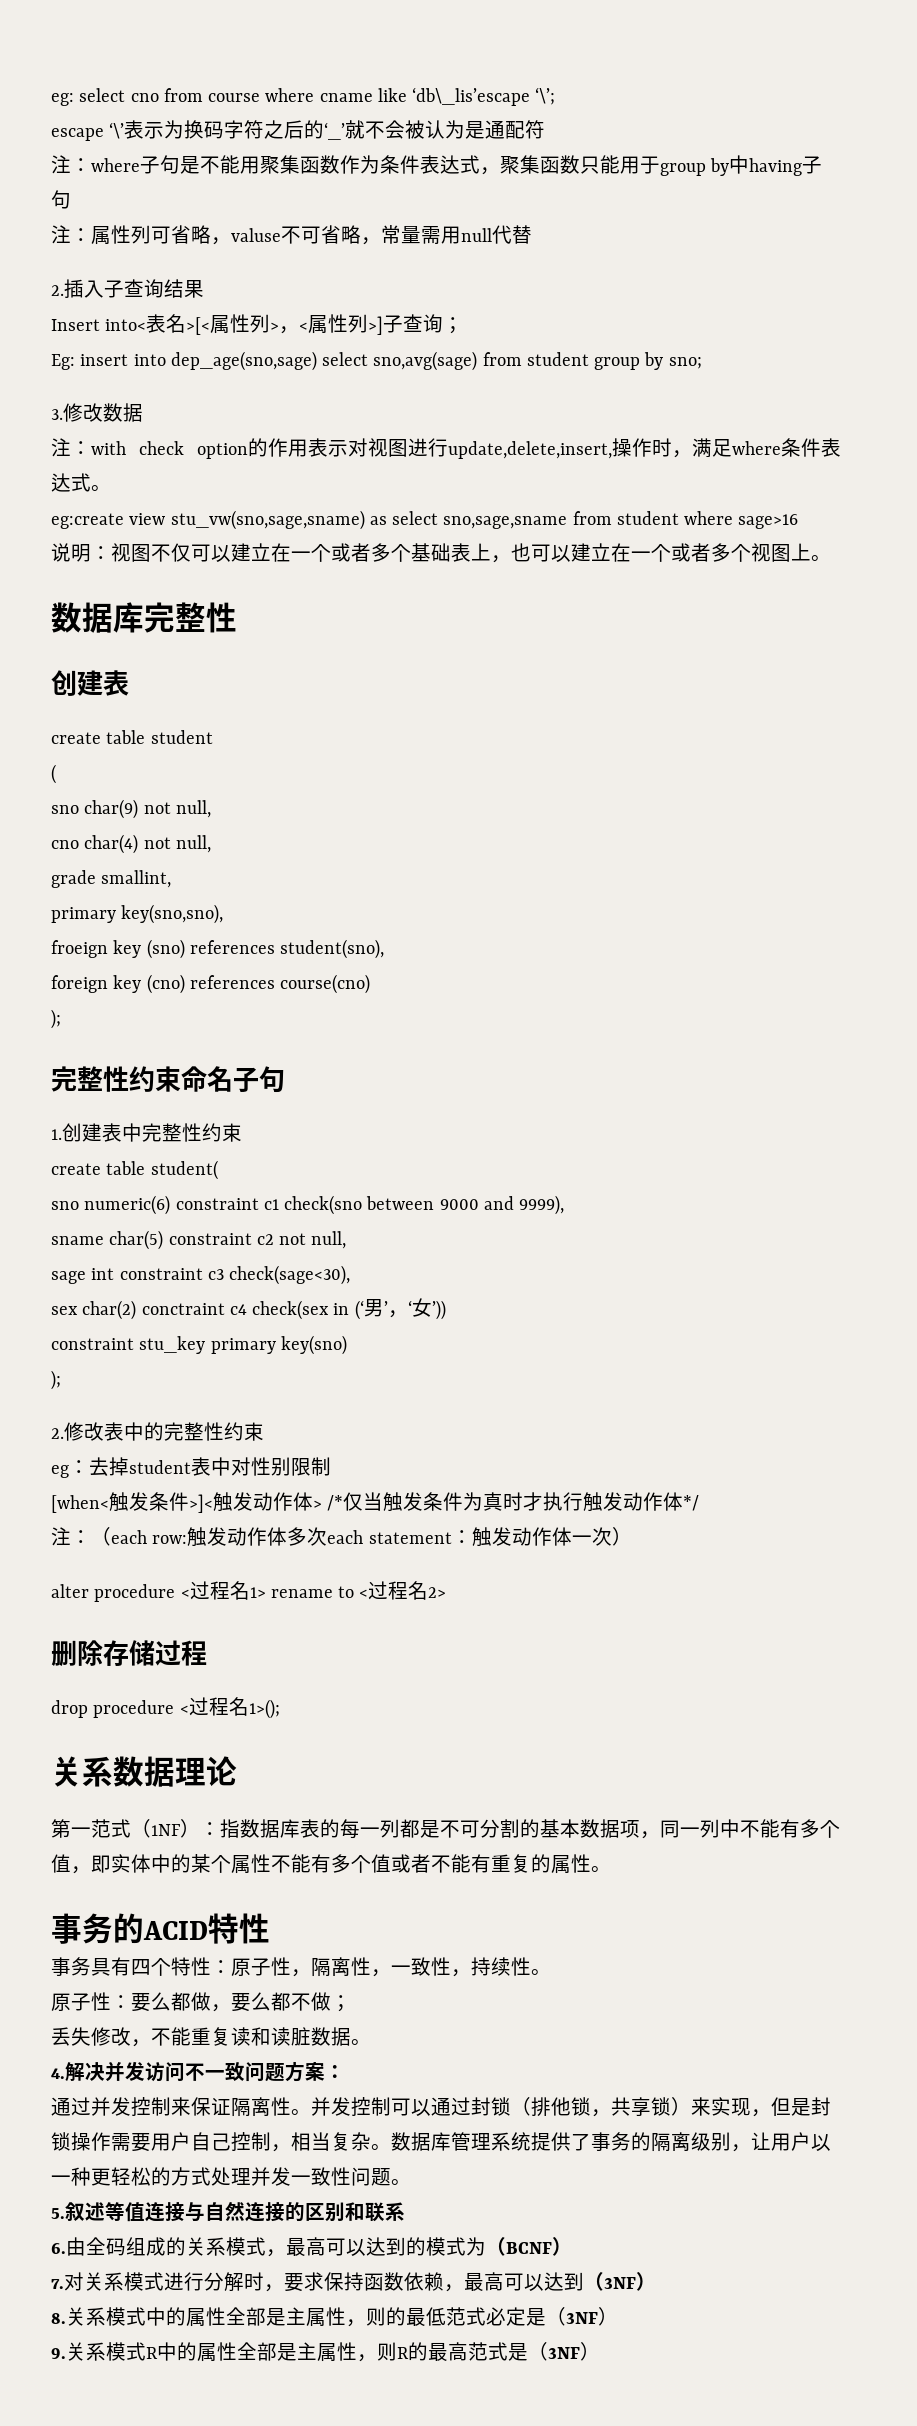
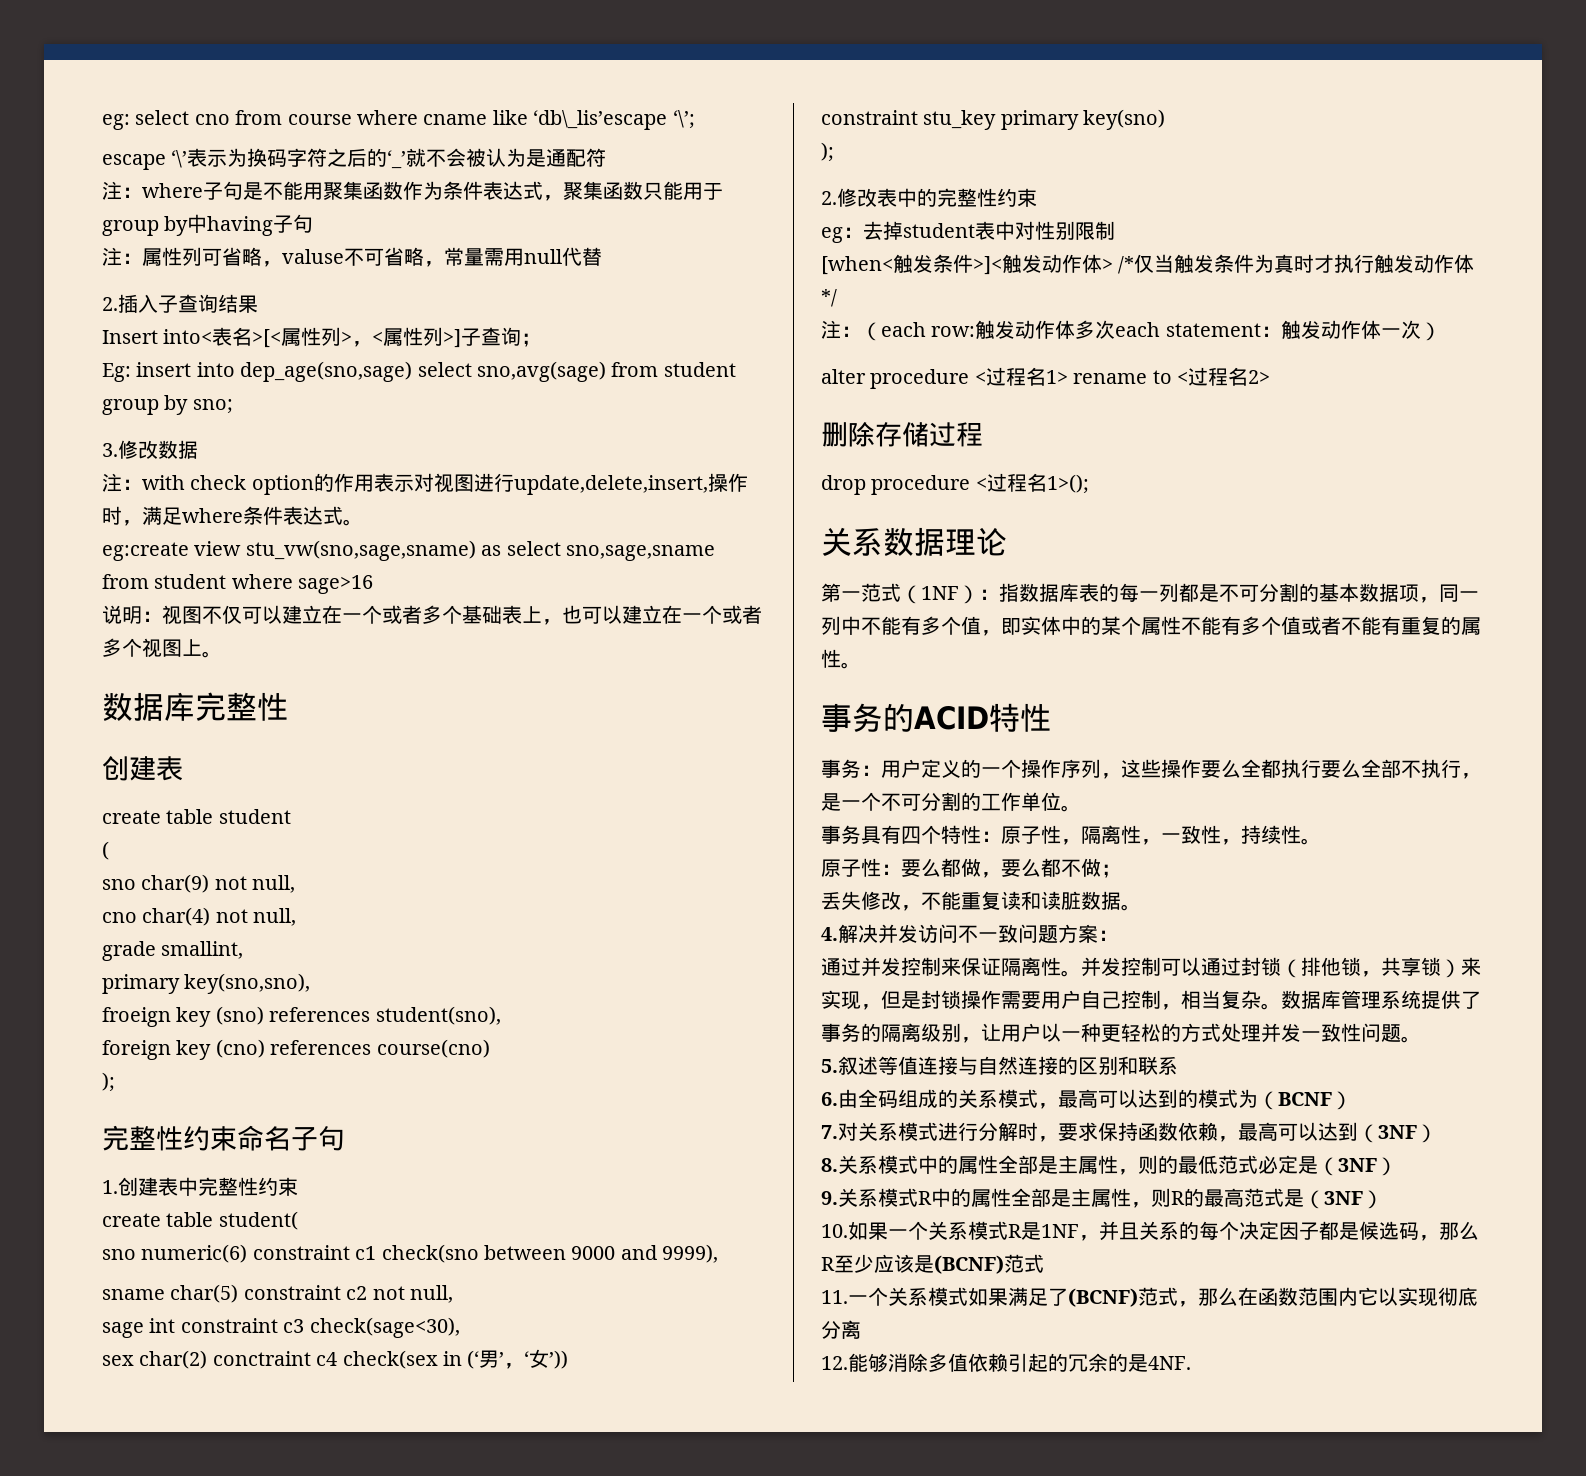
+ 事务：用户定义的一个操作序列，这些操作要么全都执行要么全部不执行，是一个不可分割的工作单位。
+ 10.如果一个关系模式R是1NF，并且关系的每个决定因子都是候选码，那么R至少应该是(BCNF)范式
+ 11.一个关系模式如果满足了(BCNF)范式，那么在函数范围内它以实现彻底分离
+ 12.能够消除多值依赖引起的冗余的是4NF.

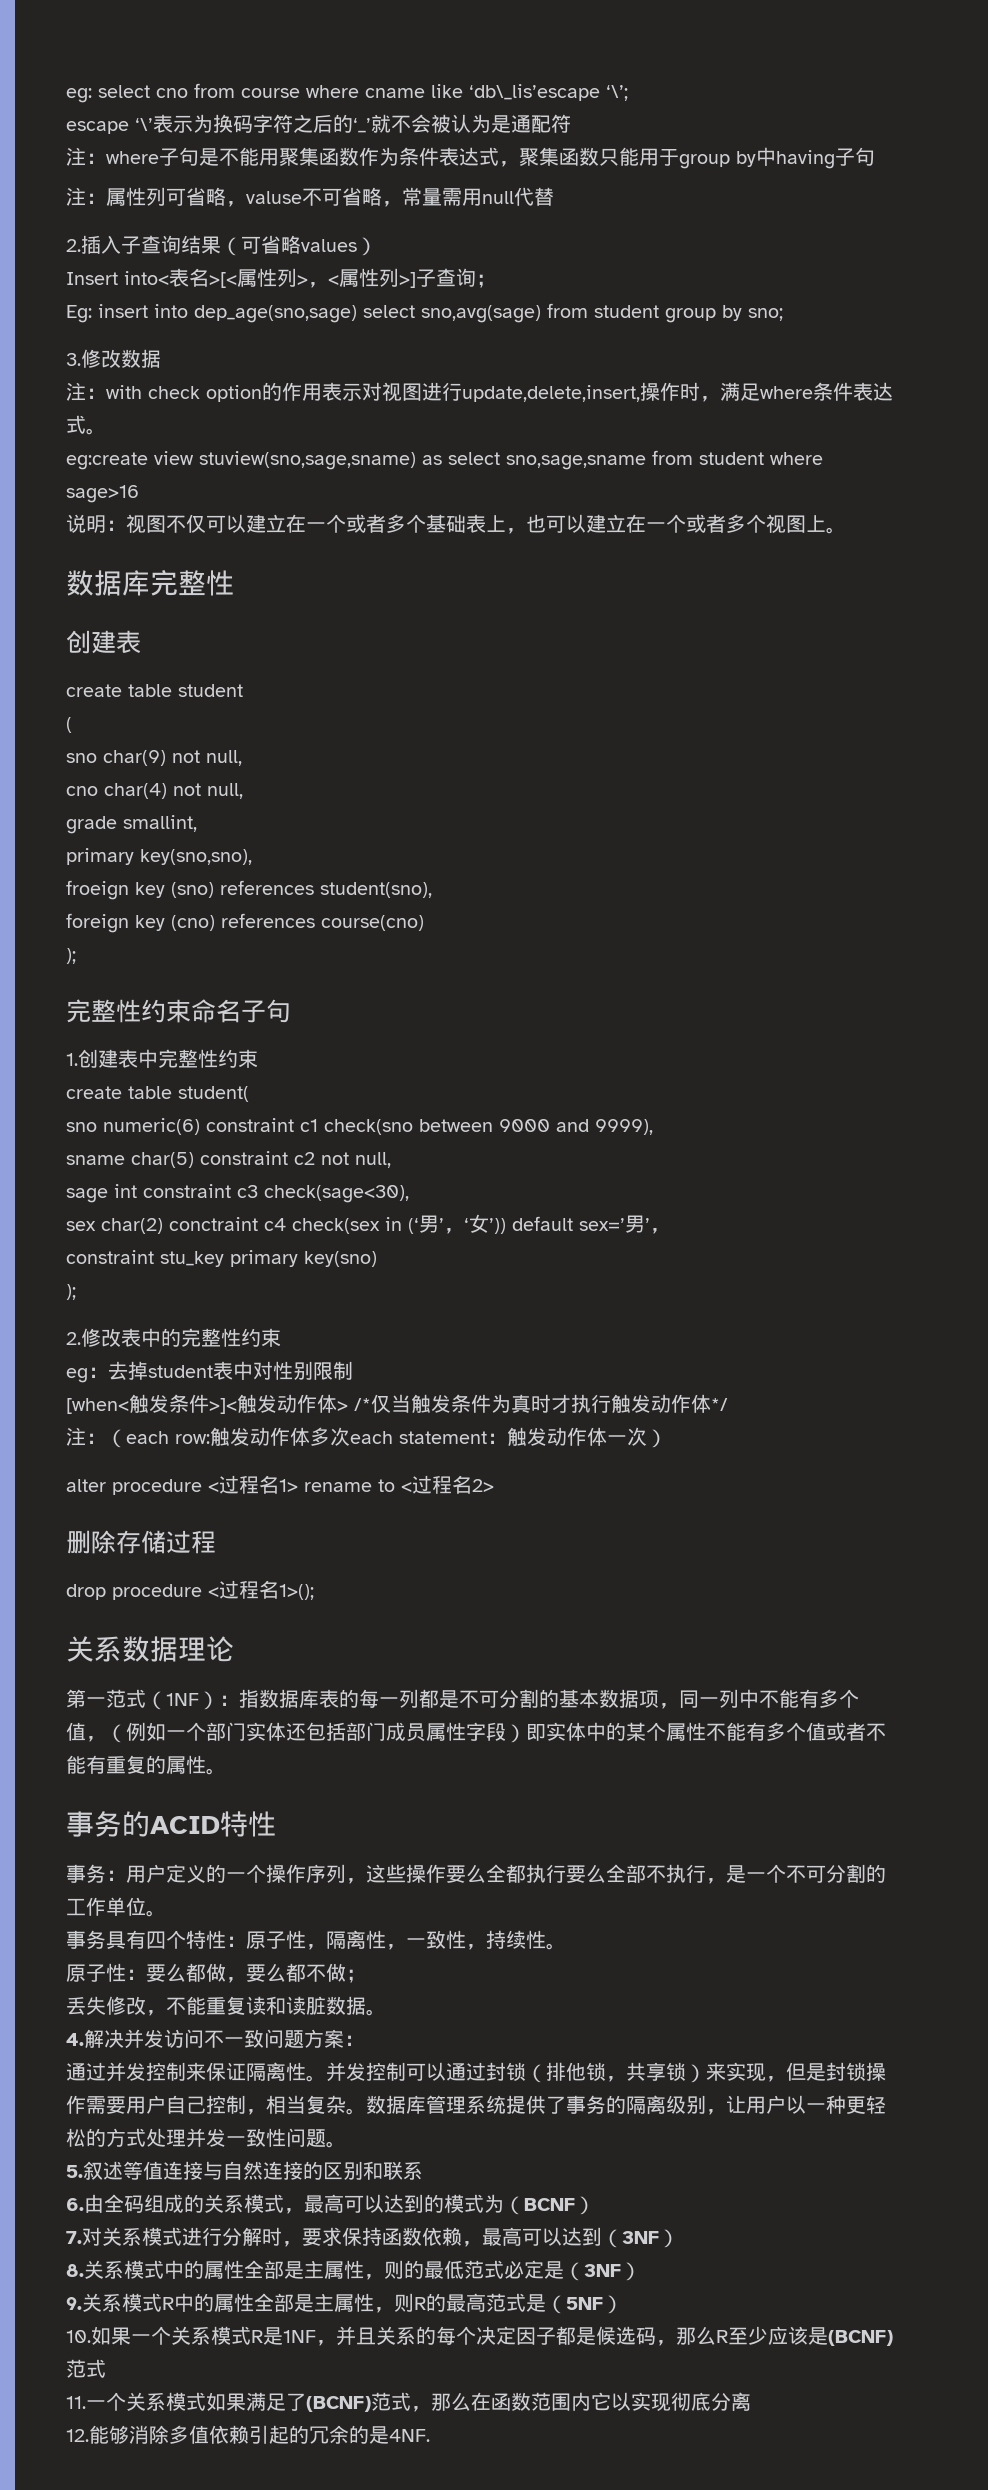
- 2.插入子查询结果
+ 2.插入子查询结果（可省略values）
- eg:create view stu_vw(sno,sage,sname) as select sno,sage,sname from student where sage>16
+ eg:create view stuview(sno,sage,sname) as select sno,sage,sname from student where sage>16
- sex char(2) conctraint c4 check(sex in (‘男’，‘女’))
+ sex char(2) conctraint c4 check(sex in (‘男’，‘女’)) default sex=’男’，
- 第一范式（1NF）：指数据库表的每一列都是不可分割的基本数据项，同一列中不能有多个值，即实体中的某个属性不能有多个值或者不能有重复的属性。
+ 第一范式（1NF）：指数据库表的每一列都是不可分割的基本数据项，同一列中不能有多个值，（例如一个部门实体还包括部门成员属性字段）即实体中的某个属性不能有多个值或者不能有重复的属性。
- 9.关系模式R中的属性全部是主属性，则R的最高范式是（3NF）
+ 9.关系模式R中的属性全部是主属性，则R的最高范式是（5NF）

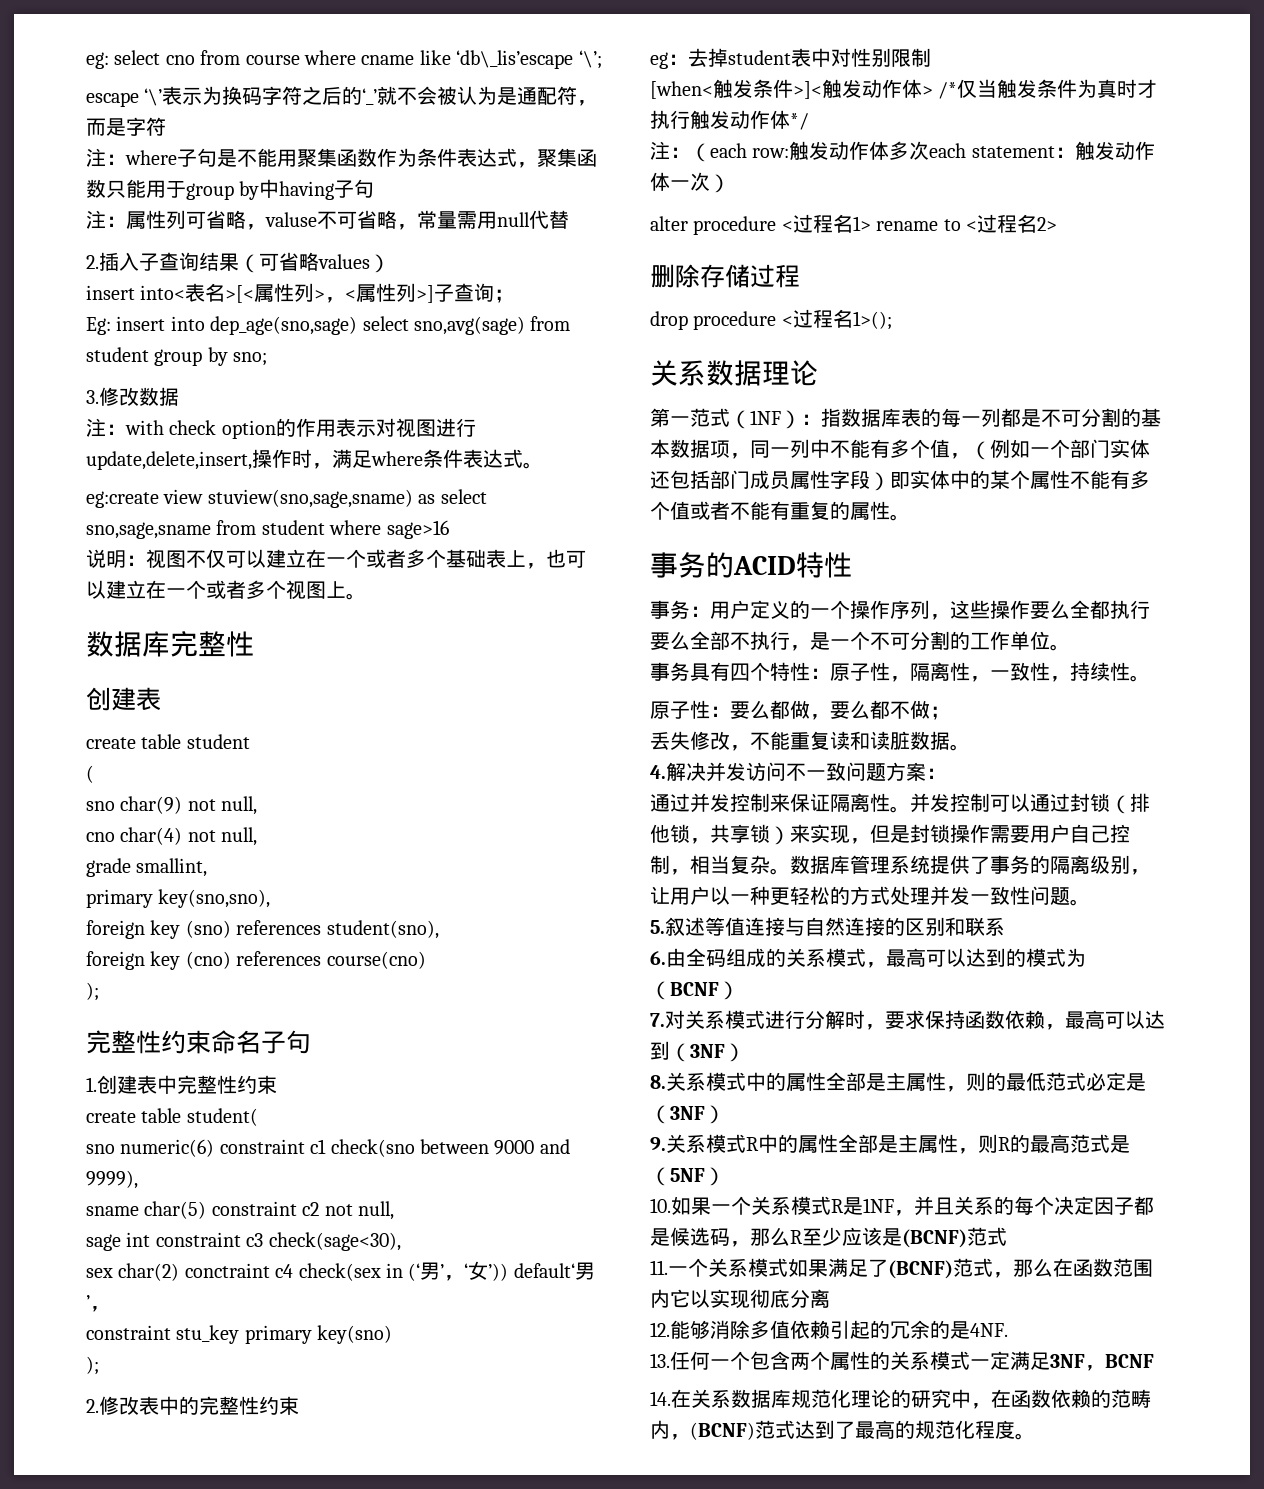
- escape ‘\’表示为换码字符之后的‘_’就不会被认为是通配符
+ escape ‘\’表示为换码字符之后的‘_’就不会被认为是通配符，而是字符
- Insert into<表名>[<属性列>，<属性列>]子查询；
+ insert into<表名>[<属性列>，<属性列>]子查询；
- froeign key (sno) references student(sno),
+ foreign key (sno) references student(sno),
- sex char(2) conctraint c4 check(sex in (‘男’，‘女’)) default sex=’男’，
+ sex char(2) conctraint c4 check(sex in (‘男’，‘女’)) default‘男’，
+ 13.任何一个包含两个属性的关系模式一定满足3NF，BCNF
+ 14.在关系数据库规范化理论的研究中，在函数依赖的范畴内，(BCNF)范式达到了最高的规范化程度。

